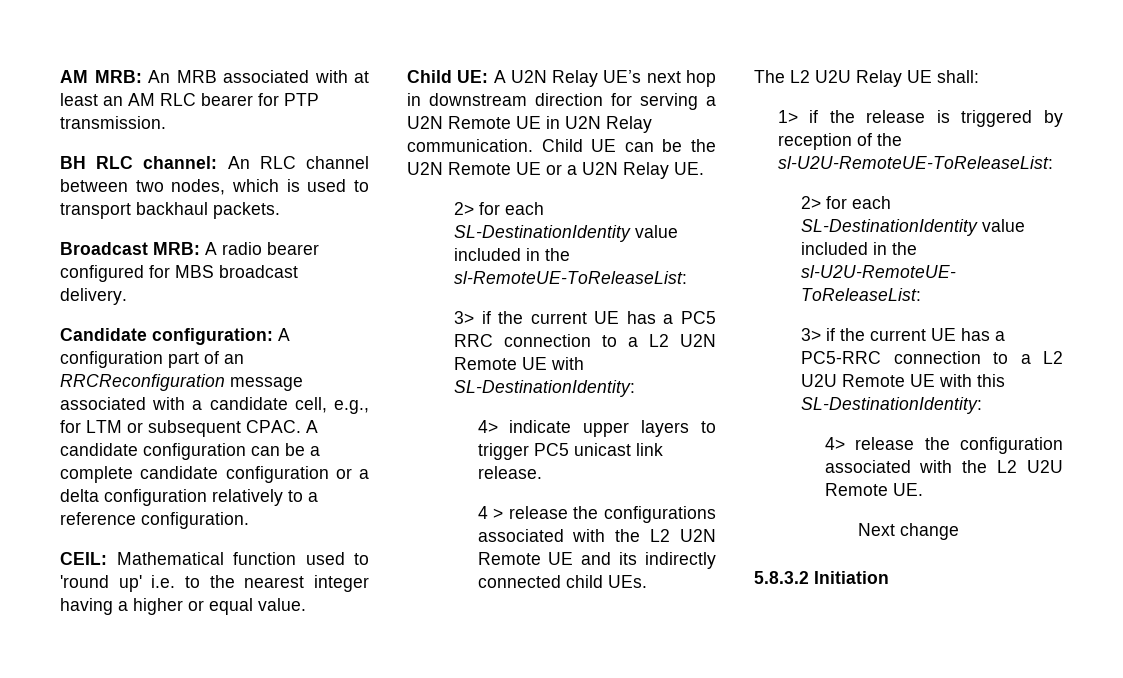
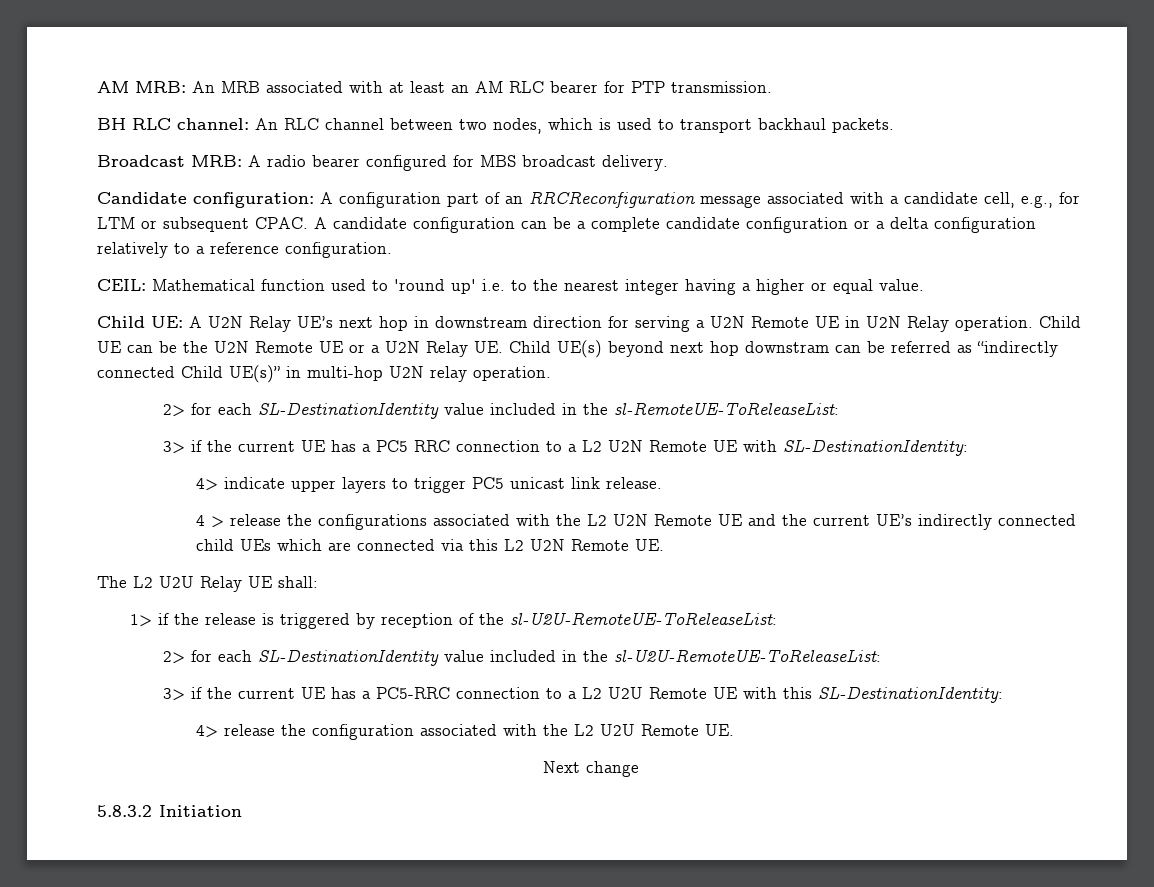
- Child UE: A U2N Relay UE’s next hop in downstream direction for serving a U2N Remote UE in U2N Relay communication.
+ Child UE: A U2N Relay UE’s next hop in downstream direction for serving a U2N Remote UE in U2N Relay operation.
- Child UE can be the U2N Remote UE or a U2N Relay UE.
+ Child UE can be the U2N Remote UE or a U2N Relay UE. Child UE(s) beyond next hop downstram can be referred as “indirectly connected Child UE(s)” in multi-hop U2N relay operation.
- 4 > release the configurations associated with the L2 U2N Remote UE and its indirectly connected child UEs.
+ 4 > release the configurations associated with the L2 U2N Remote UE and the current UE’s indirectly connected child UEs which are connected via this L2 U2N Remote UE.

